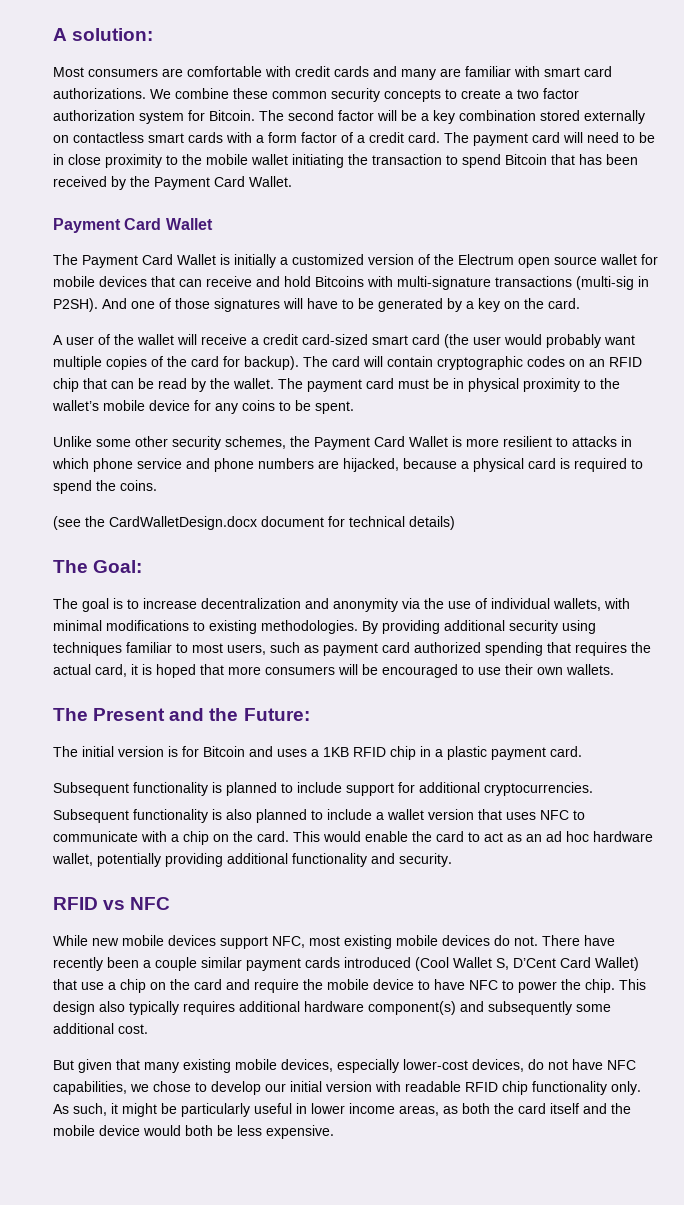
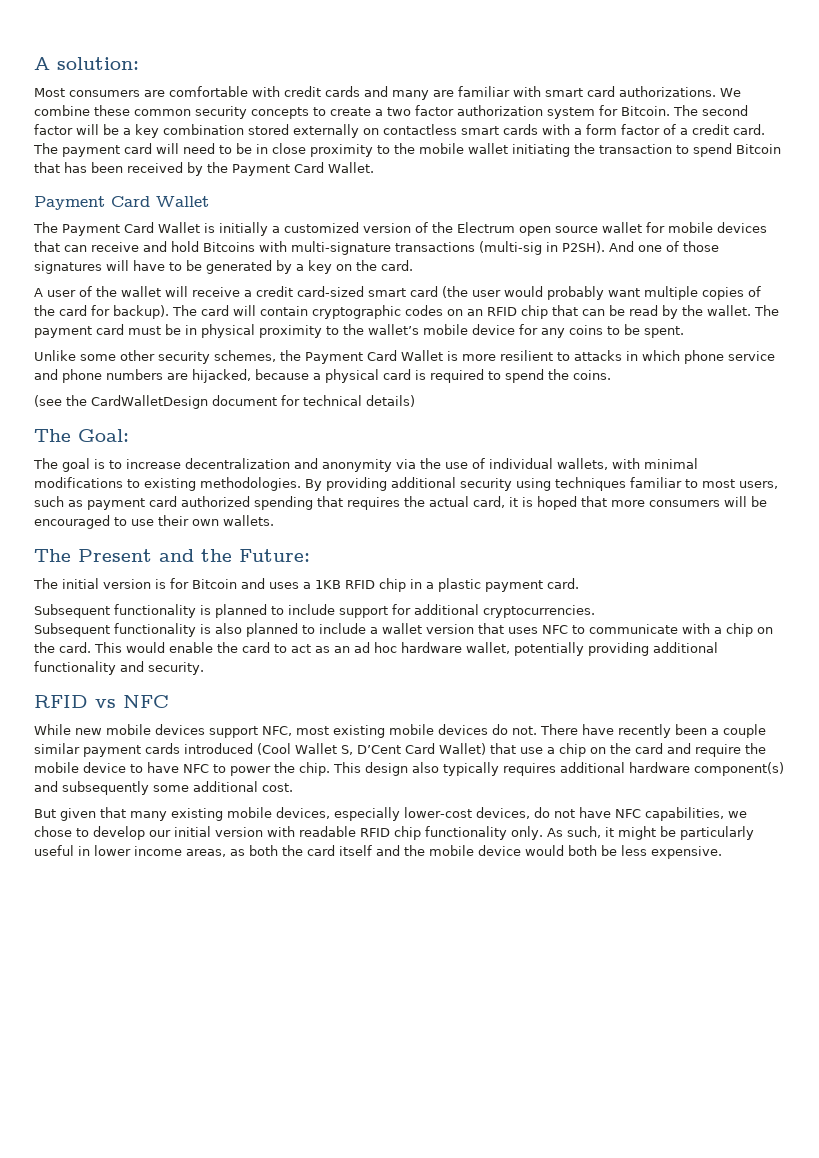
- (see the CardWalletDesign.docx document for technical details)
+ (see the CardWalletDesign document for technical details)

